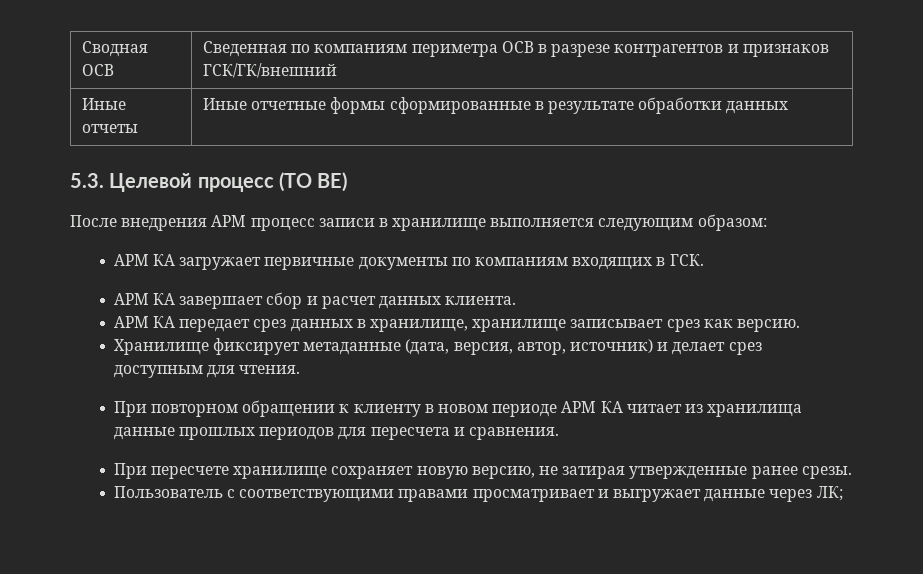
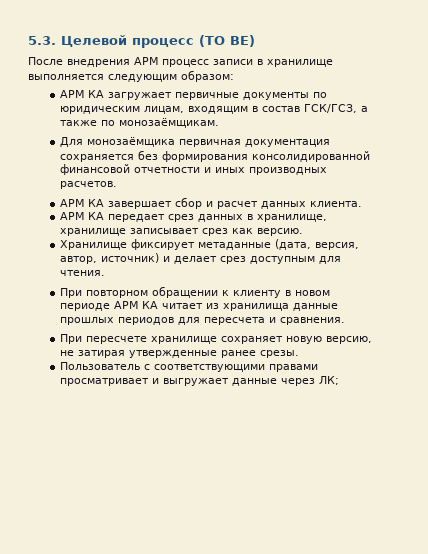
- Сводная ОСВ | Сведенная по компаниям периметра ОСВ в разрезе контрагентов и признаков ГСК/ГК/внешний
- Иные отчеты | Иные отчетные формы сформированные в результате обработки данных
- АРМ КА загружает первичные документы по компаниям входящих в ГСК.
+ АРМ КА загружает первичные документы по юридическим лицам, входящим в состав ГСК/ГСЗ, а также по монозаёмщикам.
+ Для монозаёмщика первичная документация сохраняется без формирования консолидированной финансовой отчетности и иных производных расчетов.

